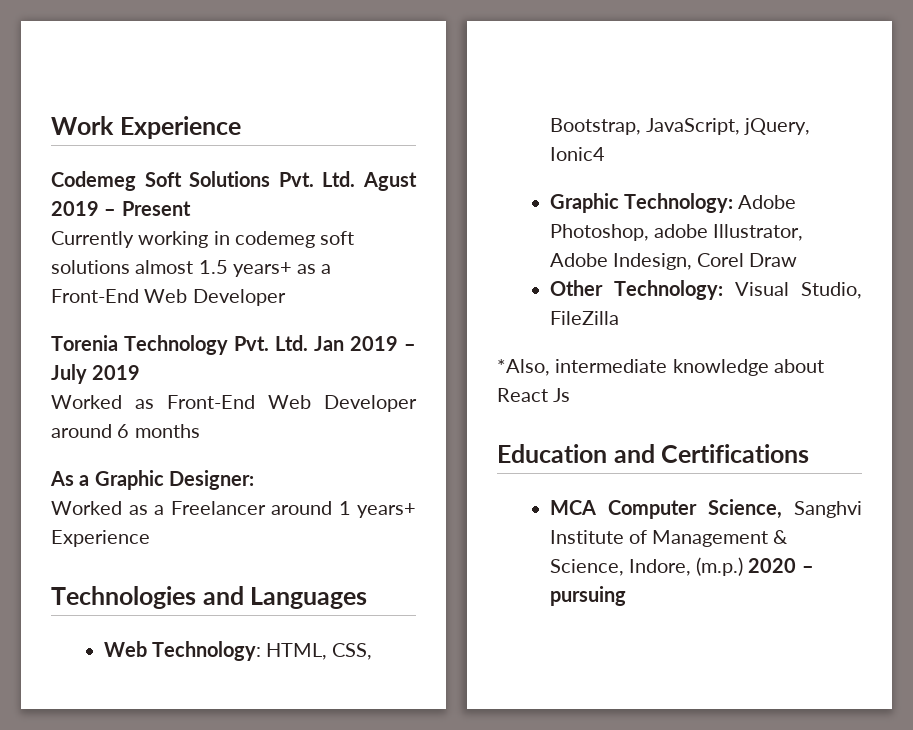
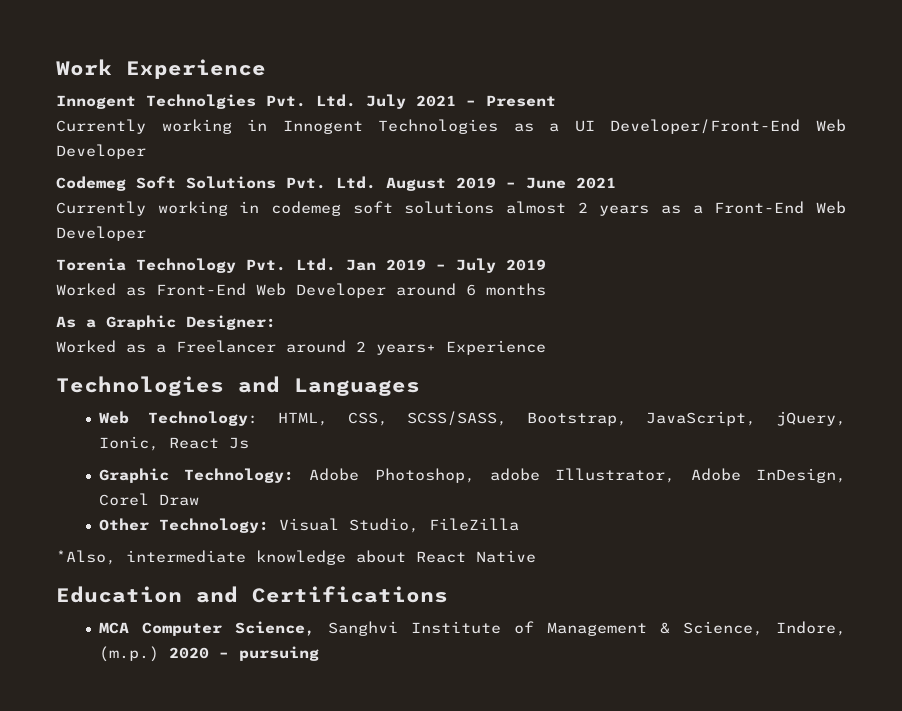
+ Innogent Technolgies Pvt. Ltd. July 2021 – Present
+ Currently working in Innogent Technologies as a UI Developer/Front-End Web Developer
- Codemeg Soft Solutions Pvt. Ltd. Agust 2019 – Present
+ Codemeg Soft Solutions Pvt. Ltd. August 2019 – June 2021
- Currently working in codemeg soft solutions almost 1.5 years+ as a Front-End Web Developer
+ Currently working in codemeg soft solutions almost 2 years as a Front-End Web Developer
- Worked as a Freelancer around 1 years+ Experience
+ Worked as a Freelancer around 2 years+ Experience
- Web Technology: HTML, CSS, Bootstrap, JavaScript, jQuery, Ionic4
+ Web Technology: HTML, CSS, SCSS/SASS, Bootstrap, JavaScript, jQuery, Ionic, React Js
- Graphic Technology: Adobe Photoshop, adobe Illustrator, Adobe Indesign, Corel Draw
+ Graphic Technology: Adobe Photoshop, adobe Illustrator, Adobe InDesign, Corel Draw
- *Also, intermediate knowledge about React Js
+ *Also, intermediate knowledge about React Native

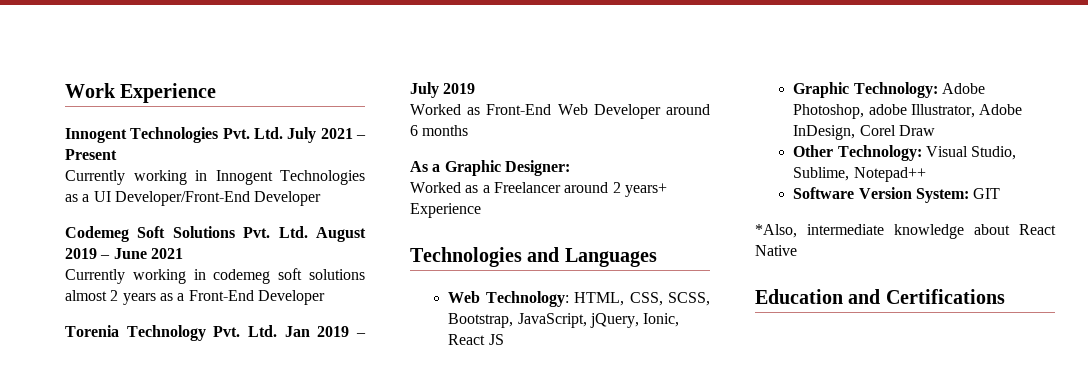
- Innogent Technolgies Pvt. Ltd. July 2021 – Present
+ Innogent Technologies Pvt. Ltd. July 2021 – Present
- Currently working in Innogent Technologies as a UI Developer/Front-End Web Developer
+ Currently working in Innogent Technologies as a UI Developer/Front-End Developer
- Currently working in codemeg soft solutions almost 2 years as a Front-End Web Developer
+ Currently working in codemeg soft solutions almost 2 years as a Front-End Developer
- Web Technology: HTML, CSS, SCSS/SASS, Bootstrap, JavaScript, jQuery, Ionic, React Js
+ Web Technology: HTML, CSS, SCSS, Bootstrap, JavaScript, jQuery, Ionic, React JS
- Other Technology: Visual Studio, FileZilla
+ Other Technology: Visual Studio, Sublime, Notepad++
+ Software Version System: GIT
- MCA Computer Science, Sanghvi Institute of Management & Science, Indore, (m.p.) 2020 – pursuing

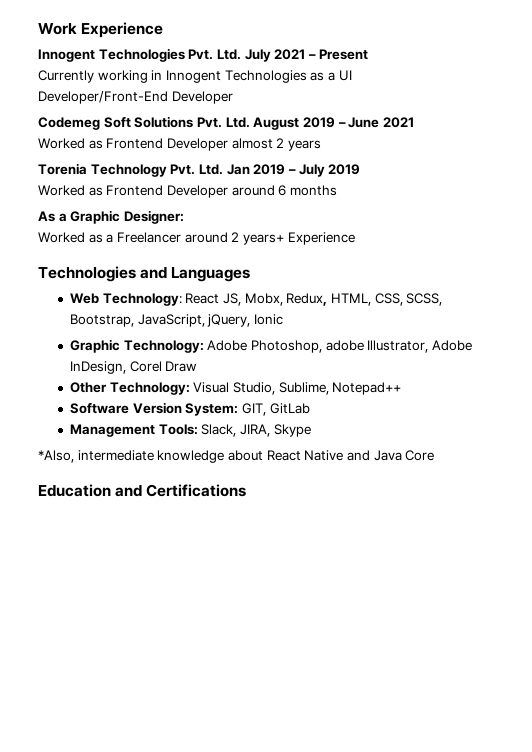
- Currently working in codemeg soft solutions almost 2 years as a Front-End Developer
+ Worked as Frontend Developer almost 2 years
- Worked as Front-End Web Developer around 6 months
+ Worked as Frontend Developer around 6 months
- Web Technology: HTML, CSS, SCSS, Bootstrap, JavaScript, jQuery, Ionic, React JS
+ Web Technology: React JS, Mobx, Redux, HTML, CSS, SCSS, Bootstrap, JavaScript, jQuery, Ionic
- Software Version System: GIT
+ Software Version System: GIT, GitLab
+ Management Tools: Slack, JIRA, Skype
- *Also, intermediate knowledge about React Native
+ *Also, intermediate knowledge about React Native and Java Core

